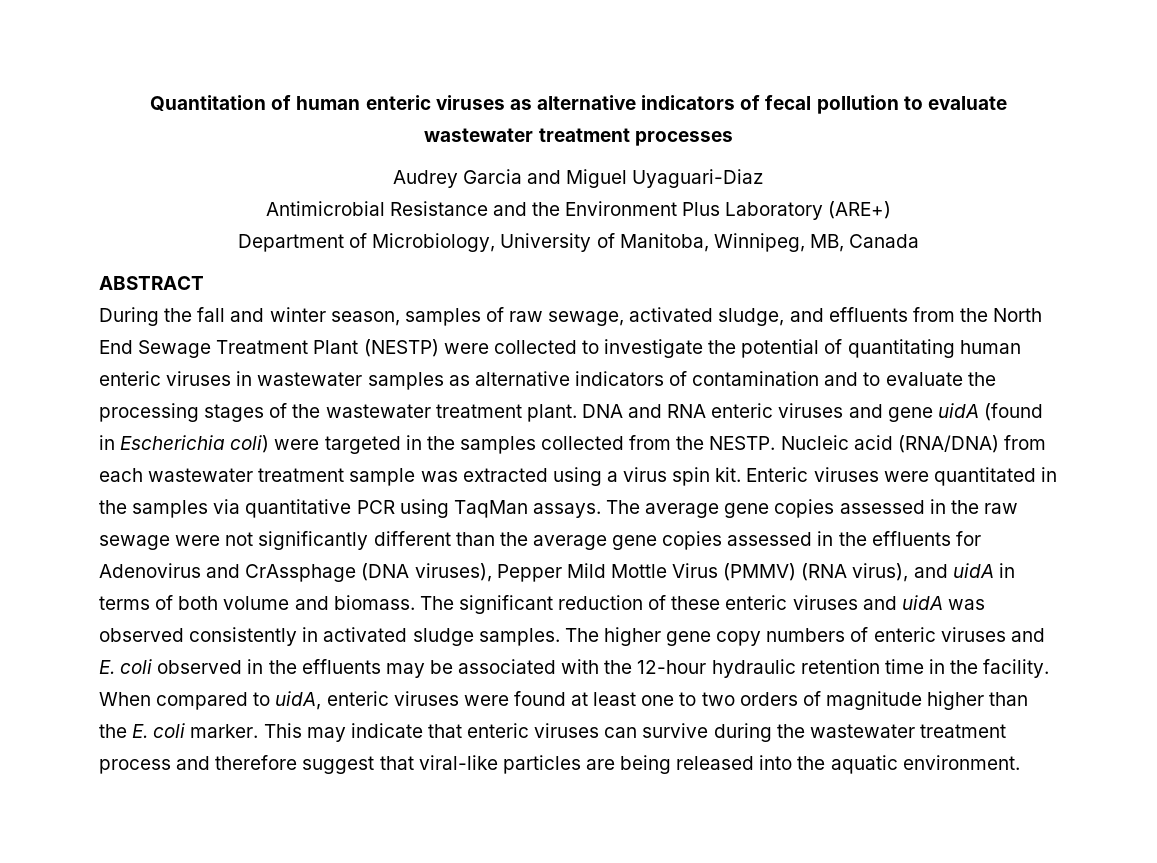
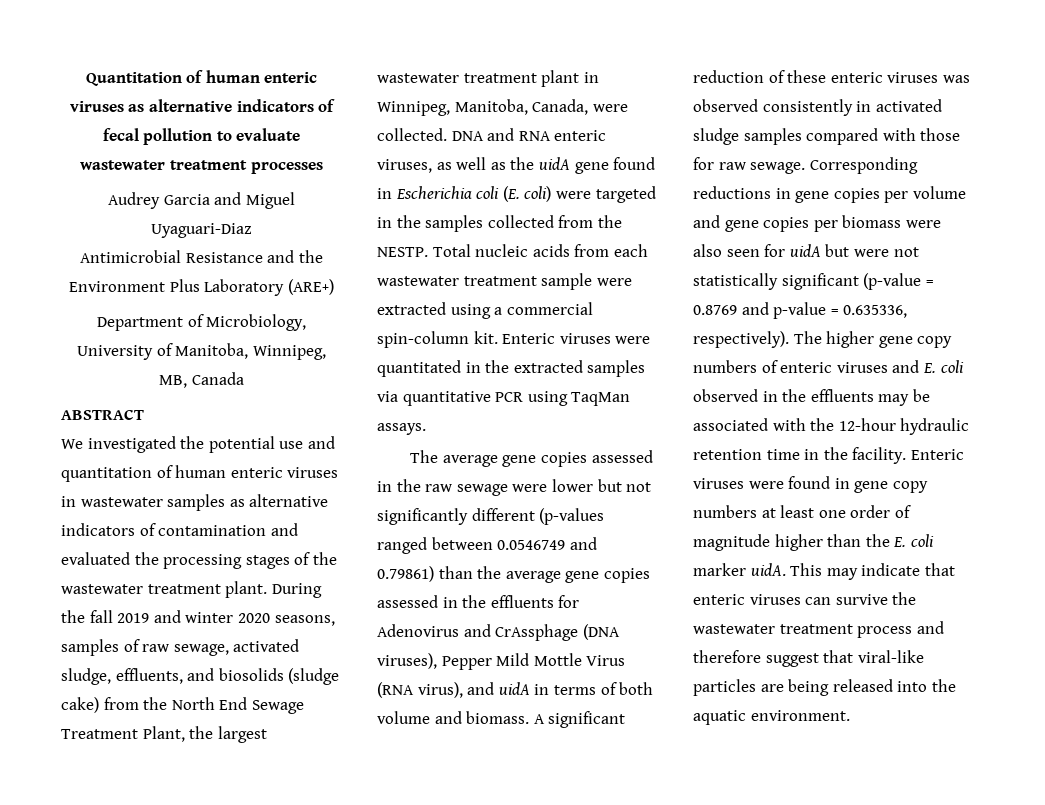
- During the fall and winter season, samples of raw sewage, activated sludge, and effluents from the North End Sewage Treatment Plant (NESTP) were collected to investigate the potential of quantitating human enteric viruses in wastewater samples as alternative indicators of contamination and to evaluate the processing stages of the wastewater treatment plant.
+ We investigated the potential use and quantitation of human enteric viruses in wastewater samples as alternative indicators of contamination and evaluated the processing stages of the wastewater treatment plant.
- DNA and RNA enteric viruses and gene uidA (found in Escherichia coli) were targeted in the samples collected from the NESTP.
+ During the fall 2019 and winter 2020 seasons, samples of raw sewage, activated sludge, effluents, and biosolids (sludge cake) from the North End Sewage Treatment Plant, the largest wastewater treatment plant in Winnipeg, Manitoba, Canada, were collected. DNA and RNA enteric viruses, as well as the uidA gene found in Escherichia coli (E. coli) were targeted in the samples collected from the NESTP.
- Nucleic acid (RNA/DNA) from each wastewater treatment sample was extracted using a virus spin kit.
+ Total nucleic acids from each wastewater treatment sample were extracted using a commercial spin-column kit.
- Enteric viruses were quantitated in the samples via quantitative PCR using TaqMan assays. The average gene copies assessed in the raw sewage were not significantly different than the average gene copies assessed in the effluents for Adenovirus and CrAssphage (DNA viruses), Pepper Mild Mottle Virus (PMMV) (RNA virus), and uidA in terms of both volume and biomass.
+ Enteric viruses were quantitated in the extracted samples via quantitative PCR using TaqMan assays.
+ The average gene copies assessed in the raw sewage were lower but not significantly different (p-values ranged between 0.0546749 and 0.79861) than the average gene copies assessed in the effluents for Adenovirus and CrAssphage (DNA viruses), Pepper Mild Mottle Virus (RNA virus), and uidA in terms of both volume and biomass.
- The significant reduction of these enteric viruses and uidA was observed consistently in activated sludge samples.
+ A significant reduction of these enteric viruses was observed consistently in activated sludge samples compared with those for raw sewage. Corresponding reductions in gene copies per volume and gene copies per biomass were also seen for uidA but were not statistically significant (p-value = 0.8769 and p-value = 0.635336, respectively).
- When compared to uidA, enteric viruses were found at least one to two orders of magnitude higher than the E. coli marker.
+ Enteric viruses were found in gene copy numbers at least one order of magnitude higher than the E. coli marker uidA.
- This may indicate that enteric viruses can survive during the wastewater treatment process and therefore suggest that viral-like particles are being released into the aquatic environment.
+ This may indicate that enteric viruses can survive the wastewater treatment process and therefore suggest that viral-like particles are being released into the aquatic environment.

